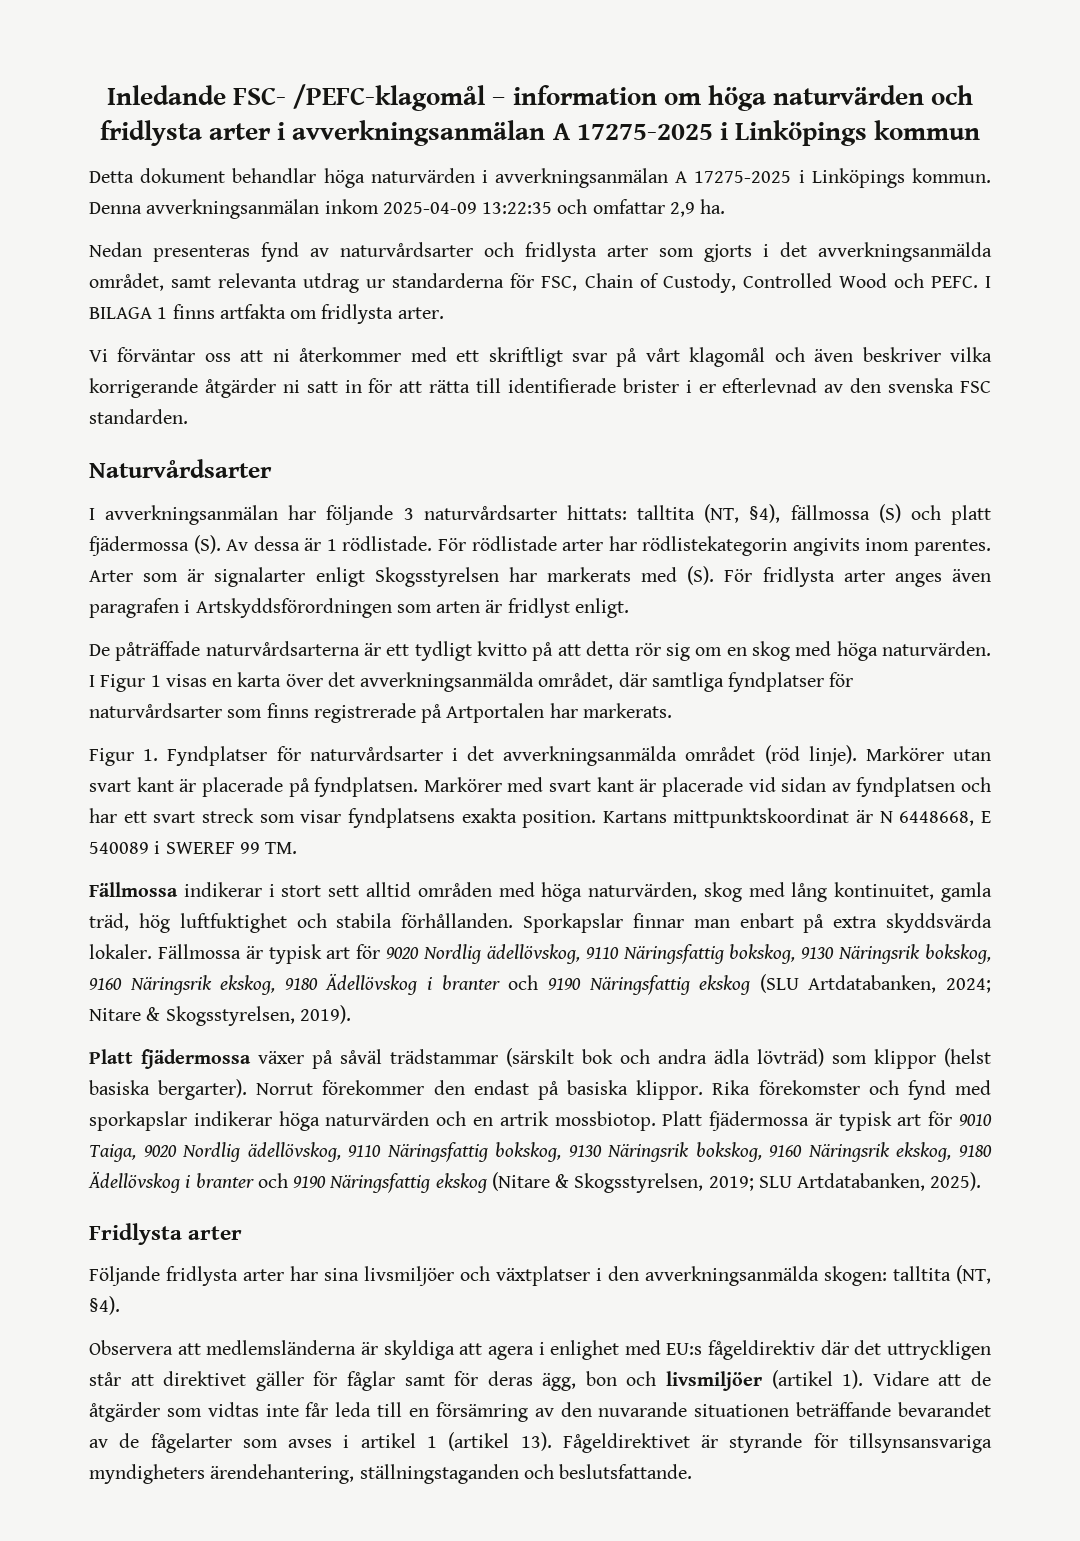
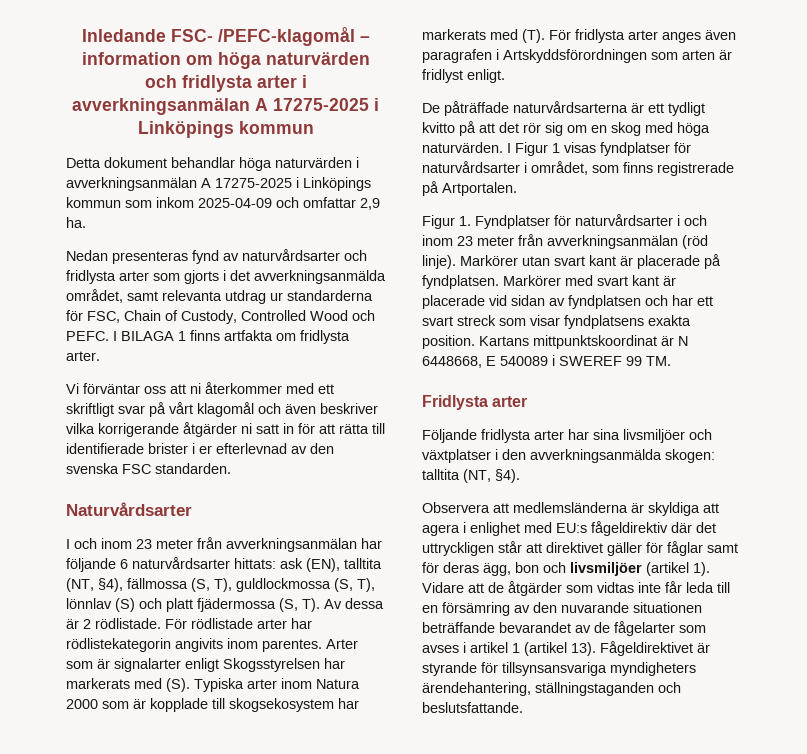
- Detta dokument behandlar höga naturvärden i avverkningsanmälan A 17275-2025 i Linköpings kommun. Denna avverkningsanmälan inkom 2025-04-09 13:22:35 och omfattar 2,9 ha.
+ Detta dokument behandlar höga naturvärden i avverkningsanmälan A 17275-2025 i Linköpings kommun som inkom 2025-04-09 och omfattar 2,9 ha.
- I avverkningsanmälan har följande 3 naturvårdsarter hittats: talltita (NT, §4), fällmossa (S) och platt fjädermossa (S). Av dessa är 1 rödlistade.
+ I och inom 23 meter från avverkningsanmälan har följande 6 naturvårdsarter hittats: ask (EN), talltita (NT, §4), fällmossa (S, T), guldlockmossa (S, T), lönnlav (S) och platt fjädermossa (S, T). Av dessa är 2 rödlistade.
- Arter som är signalarter enligt Skogsstyrelsen har markerats med (S). För fridlysta arter anges även paragrafen i Artskyddsförordningen som arten är fridlyst enligt.
+ Arter som är signalarter enligt Skogsstyrelsen har markerats med (S). Typiska arter inom Natura 2000 som är kopplade till skogsekosystem har markerats med (T). För fridlysta arter anges även paragrafen i Artskyddsförordningen som arten är fridlyst enligt.
- De påträffade naturvårdsarterna är ett tydligt kvitto på att detta rör sig om en skog med höga naturvärden.
+ De påträffade naturvårdsarterna är ett tydligt kvitto på att det rör sig om en skog med höga naturvärden.
- I Figur 1 visas en karta över det avverkningsanmälda området, där samtliga fyndplatser för naturvårdsarter som finns registrerade på Artportalen har markerats.
+ I Figur 1 visas fyndplatser för naturvårdsarter i området, som finns registrerade på Artportalen.
- Figur 1. Fyndplatser för naturvårdsarter i det avverkningsanmälda området (röd linje).
+ Figur 1. Fyndplatser för naturvårdsarter i och inom 23 meter från avverkningsanmälan (röd linje).
- Fällmossa indikerar i stort sett alltid områden med höga naturvärden, skog med lång kontinuitet, gamla träd, hög luftfuktighet och stabila förhållanden. Sporkapslar finnar man enbart på extra skyddsvärda lokaler. Fällmossa är typisk art för 9020 Nordlig ädellövskog, 9110 Näringsfattig bokskog, 9130 Näringsrik bokskog, 9160 Näringsrik ekskog, 9180 Ädellövskog i branter och 9190 Näringsfattig ekskog (SLU Artdatabanken, 2024; Nitare & Skogsstyrelsen, 2019).
- Platt fjädermossa växer på såväl trädstammar (särskilt bok och andra ädla lövträd) som klippor (helst basiska bergarter). Norrut förekommer den endast på basiska klippor. Rika förekomster och fynd med sporkapslar indikerar höga naturvärden och en artrik mossbiotop. Platt fjädermossa är typisk art för 9010 Taiga, 9020 Nordlig ädellövskog, 9110 Näringsfattig bokskog, 9130 Näringsrik bokskog, 9160 Näringsrik ekskog, 9180 Ädellövskog i branter och 9190 Näringsfattig ekskog (Nitare & Skogsstyrelsen, 2019; SLU Artdatabanken, 2025).

